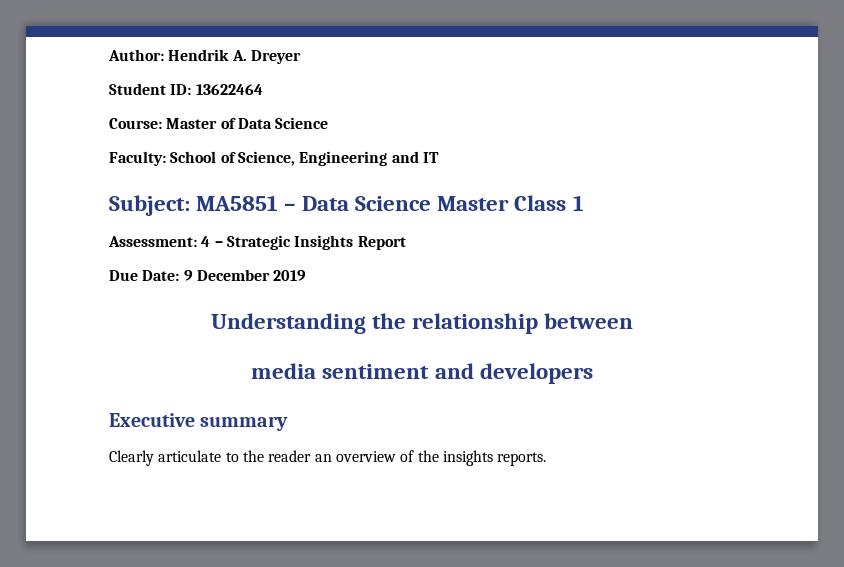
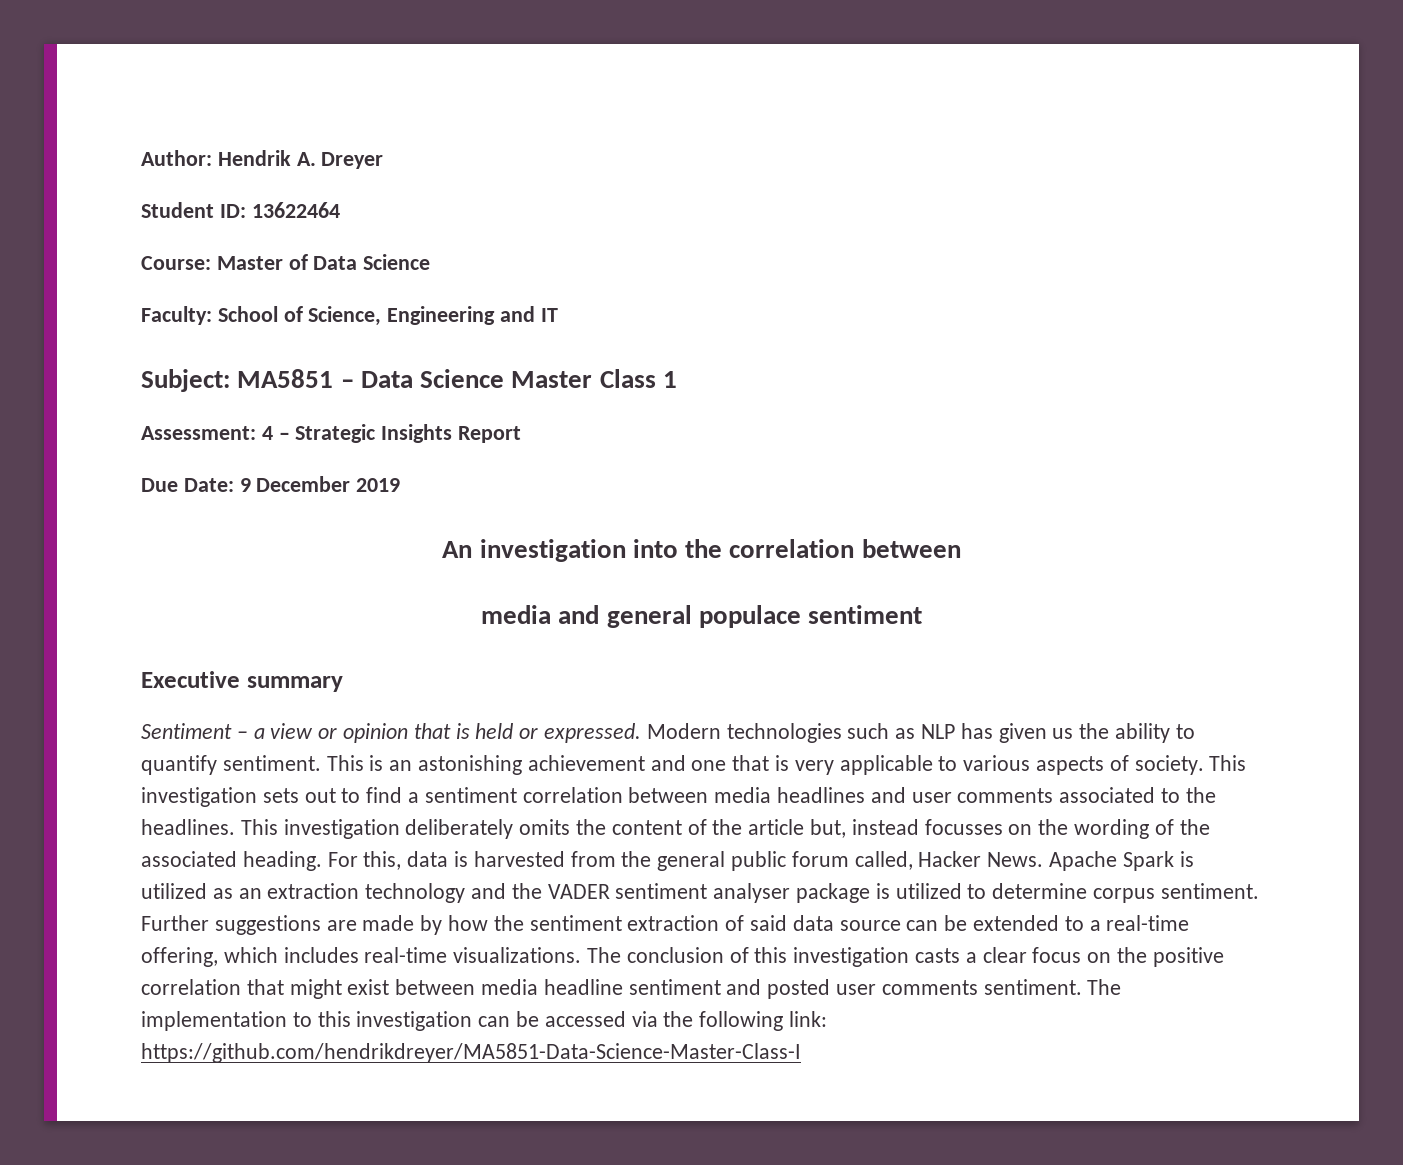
- Understanding the relationship between
+ An investigation into the correlation between
- media sentiment and developers
+ media and general populace sentiment
- Clearly articulate to the reader an overview of the insights reports.
+ Sentiment – a view or opinion that is held or expressed. Modern technologies such as NLP has given us the ability to quantify sentiment. This is an astonishing achievement and one that is very applicable to various aspects of society. This investigation sets out to find a sentiment correlation between media headlines and user comments associated to the headlines. This investigation deliberately omits the content of the article but, instead focusses on the wording of the associated heading. For this, data is harvested from the general public forum called, Hacker News. Apache Spark is utilized as an extraction technology and the VADER sentiment analyser package is utilized to determine corpus sentiment. Further suggestions are made by how the sentiment extraction of said data source can be extended to a real-time offering, which includes real-time visualizations. The conclusion of this investigation casts a clear focus on the positive correlation that might exist between media headline sentiment and posted user comments sentiment. The implementation to this investigation can be accessed via the following link: https://github.com/hendrikdreyer/MA5851-Data-Science-Master-Class-I

